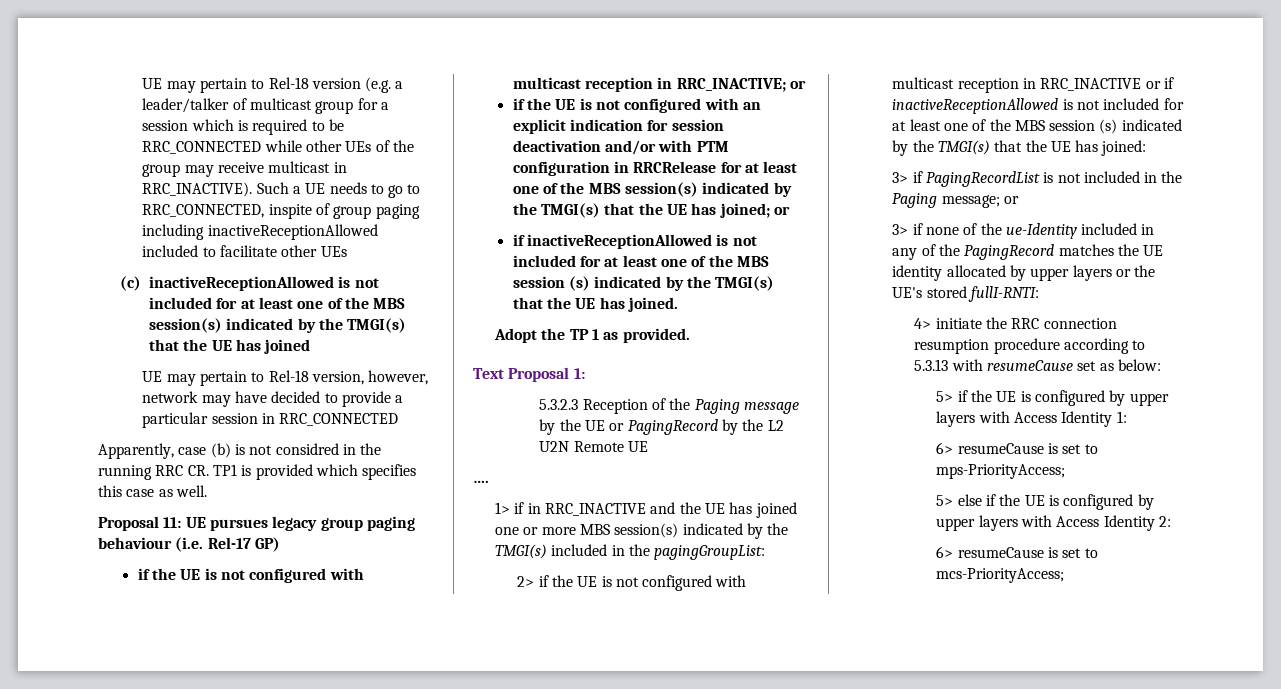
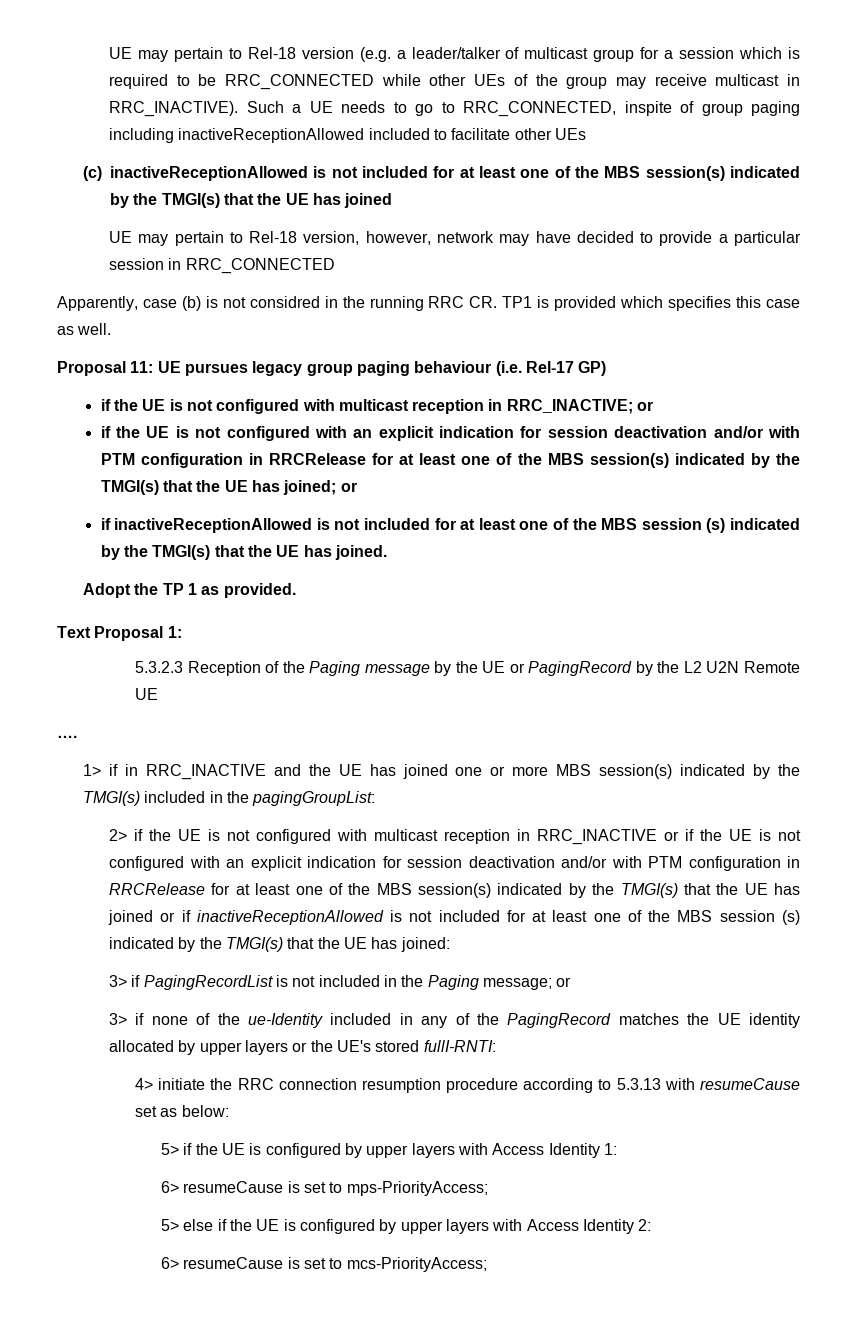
- 2> if the UE is not configured with multicast reception in RRC_INACTIVE or if inactiveReceptionAllowed is not included for at least one of the MBS session (s) indicated by the TMGI(s) that the UE has joined:
+ 2> if the UE is not configured with multicast reception in RRC_INACTIVE or if the UE is not configured with an explicit indication for session deactivation and/or with PTM configuration in RRCRelease for at least one of the MBS session(s) indicated by the TMGI(s) that the UE has joined or if inactiveReceptionAllowed is not included for at least one of the MBS session (s) indicated by the TMGI(s) that the UE has joined:

